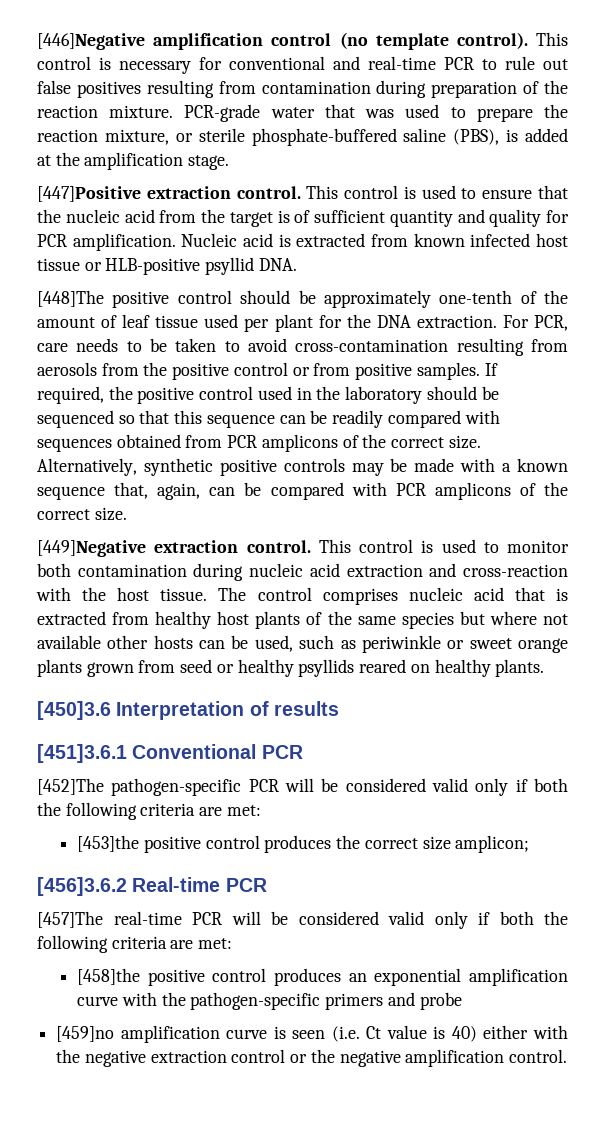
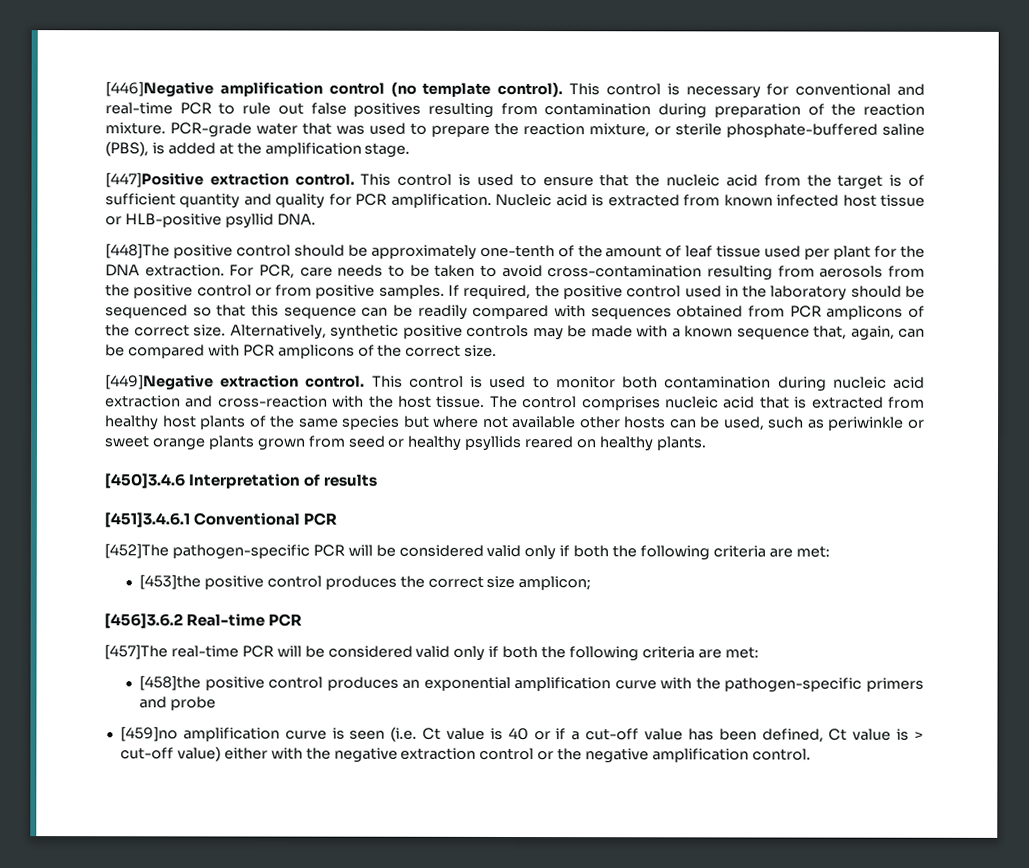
- [450]3.6 Interpretation of results
+ [450]3.4.6 Interpretation of results
- [451]3.6.1 Conventional PCR
+ [451]3.4.6.1 Conventional PCR
- [459]no amplification curve is seen (i.e. Ct value is 40) either with the negative extraction control or the negative amplification control.
+ [459]no amplification curve is seen (i.e. Ct value is 40 or if a cut-off value has been defined, Ct value is > cut-off value) either with the negative extraction control or the negative amplification control.

